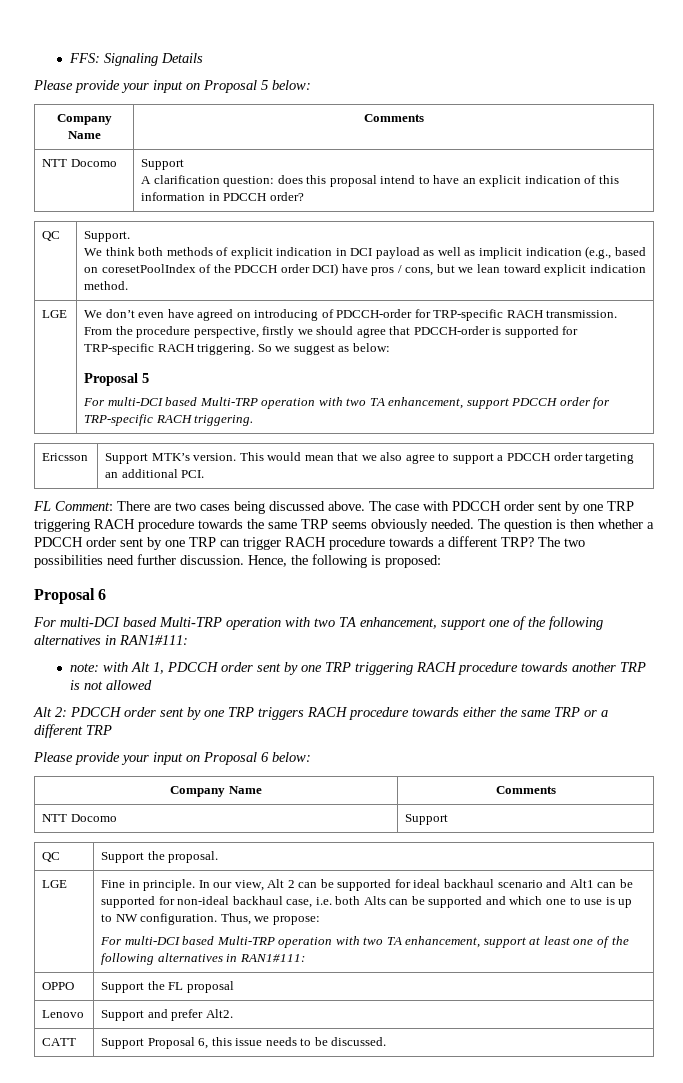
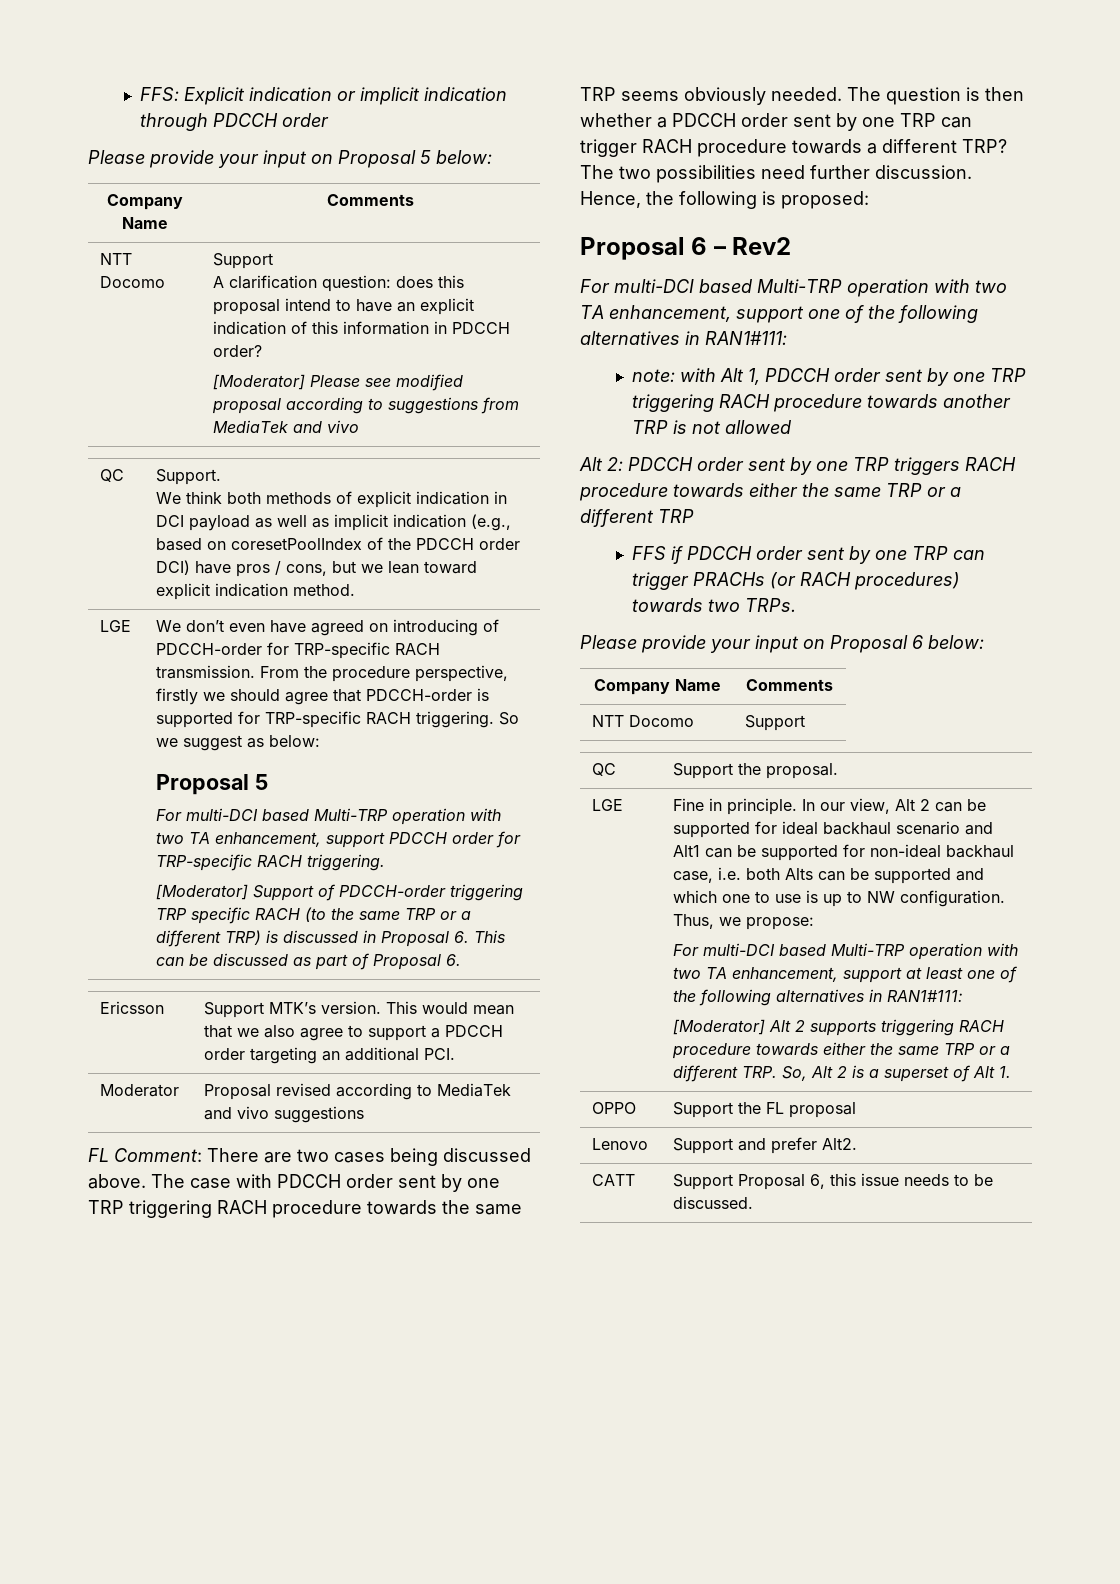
- FFS: Signaling Details
+ FFS: Explicit indication or implicit indication through PDCCH order
  Please provide your input on Proposal 5 below:
  Company Name | Comments
  NTT Docomo | Support
  A clarification question: does this proposal intend to have an explicit indication of this information in PDCCH order?
+ [Moderator] Please see modified proposal according to suggestions from MediaTek and vivo
+ [Moderator] Support of PDCCH-order triggering TRP specific RACH (to the same TRP or a different TRP) is discussed in Proposal 6. This can be discussed as part of Proposal 6.
+ Moderator | Proposal revised according to MediaTek and vivo suggestions
  Hence, the following is proposed:
- Proposal 6
+ Proposal 6 – Rev2
+ FFS if PDCCH order sent by one TRP can trigger PRACHs (or RACH procedures) towards two TRPs.
+ [Moderator] Alt 2 supports triggering RACH procedure towards either the same TRP or a different TRP. So, Alt 2 is a superset of Alt 1.

